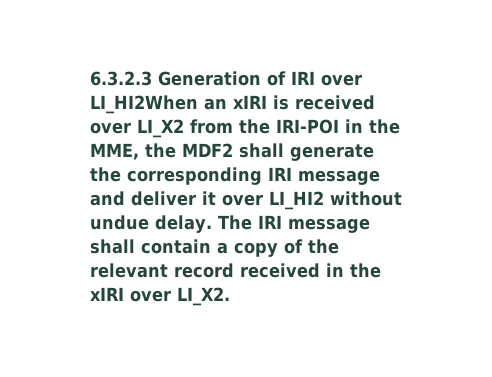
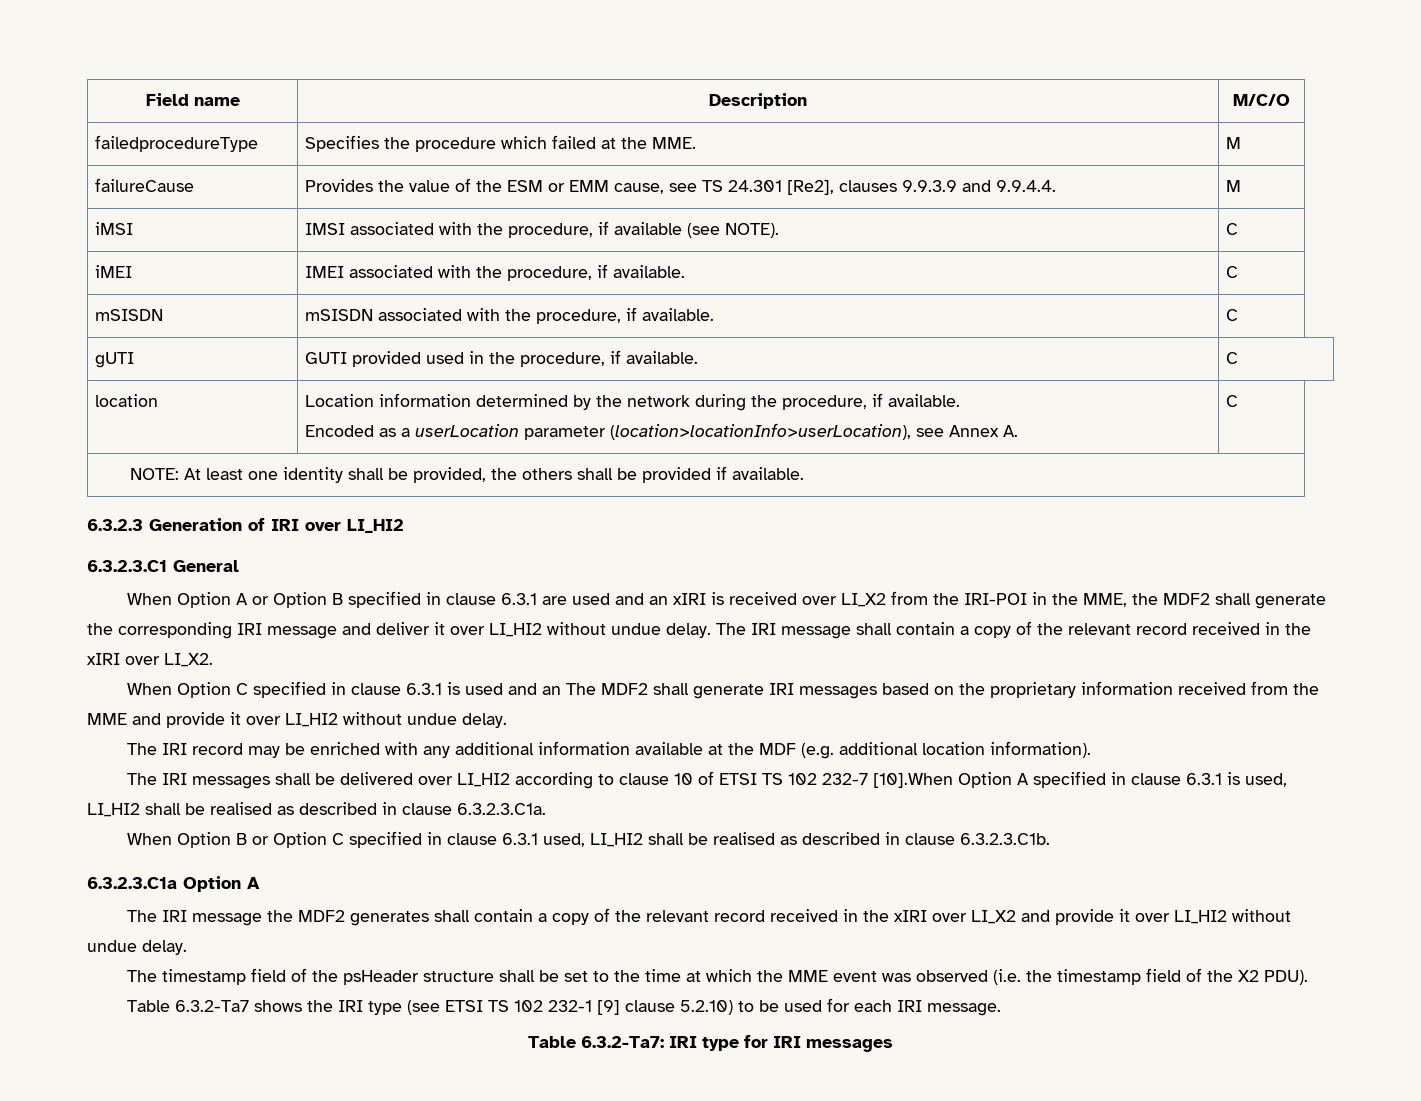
+ Field name | Description | M/C/O
+ failedprocedureType | Specifies the procedure which failed at the MME. | M
+ failureCause | Provides the value of the ESM or EMM cause, see TS 24.301 [Re2], clauses 9.9.3.9 and 9.9.4.4. | M
+ iMSI | IMSI associated with the procedure, if available (see NOTE). | C
+ iMEI | IMEI associated with the procedure, if available. | C
+ mSISDN | mSISDN associated with the procedure, if available. | C
+ gUTI | GUTI provided used in the procedure, if available. | C
+ location | Location information determined by the network during the procedure, if available.
+ Encoded as a userLocation parameter (location>locationInfo>userLocation), see Annex A. | C
+ NOTE: At least one identity shall be provided, the others shall be provided if available.
- 6.3.2.3 Generation of IRI over LI_HI2When an xIRI is received over LI_X2 from the IRI-POI in the MME, the MDF2 shall generate the corresponding IRI message and deliver it over LI_HI2 without undue delay.
+ 6.3.2.3 Generation of IRI over LI_HI2
+ 6.3.2.3.C1 General
+ When Option A or Option B specified in clause 6.3.1 are used and an xIRI is received over LI_X2 from the IRI-POI in the MME, the MDF2 shall generate the corresponding IRI message and deliver it over LI_HI2 without undue delay.
+ When Option C specified in clause 6.3.1 is used and an The MDF2 shall generate IRI messages based on the proprietary information received from the MME and provide it over LI_HI2 without undue delay.
+ The IRI record may be enriched with any additional information available at the MDF (e.g. additional location information).
+ The IRI messages shall be delivered over LI_HI2 according to clause 10 of ETSI TS 102 232-7 [10].When Option A specified in clause 6.3.1 is used, LI_HI2 shall be realised as described in clause 6.3.2.3.C1a.
+ When Option B or Option C specified in clause 6.3.1 used, LI_HI2 shall be realised as described in clause 6.3.2.3.C1b.
+ 6.3.2.3.C1a Option A
+ The IRI message the MDF2 generates shall contain a copy of the relevant record received in the xIRI over LI_X2 and provide it over LI_HI2 without undue delay.
+ The timestamp field of the psHeader structure shall be set to the time at which the MME event was observed (i.e. the timestamp field of the X2 PDU).
+ Table 6.3.2-Ta7 shows the IRI type (see ETSI TS 102 232-1 [9] clause 5.2.10) to be used for each IRI message.
+ Table 6.3.2-Ta7: IRI type for IRI messages

